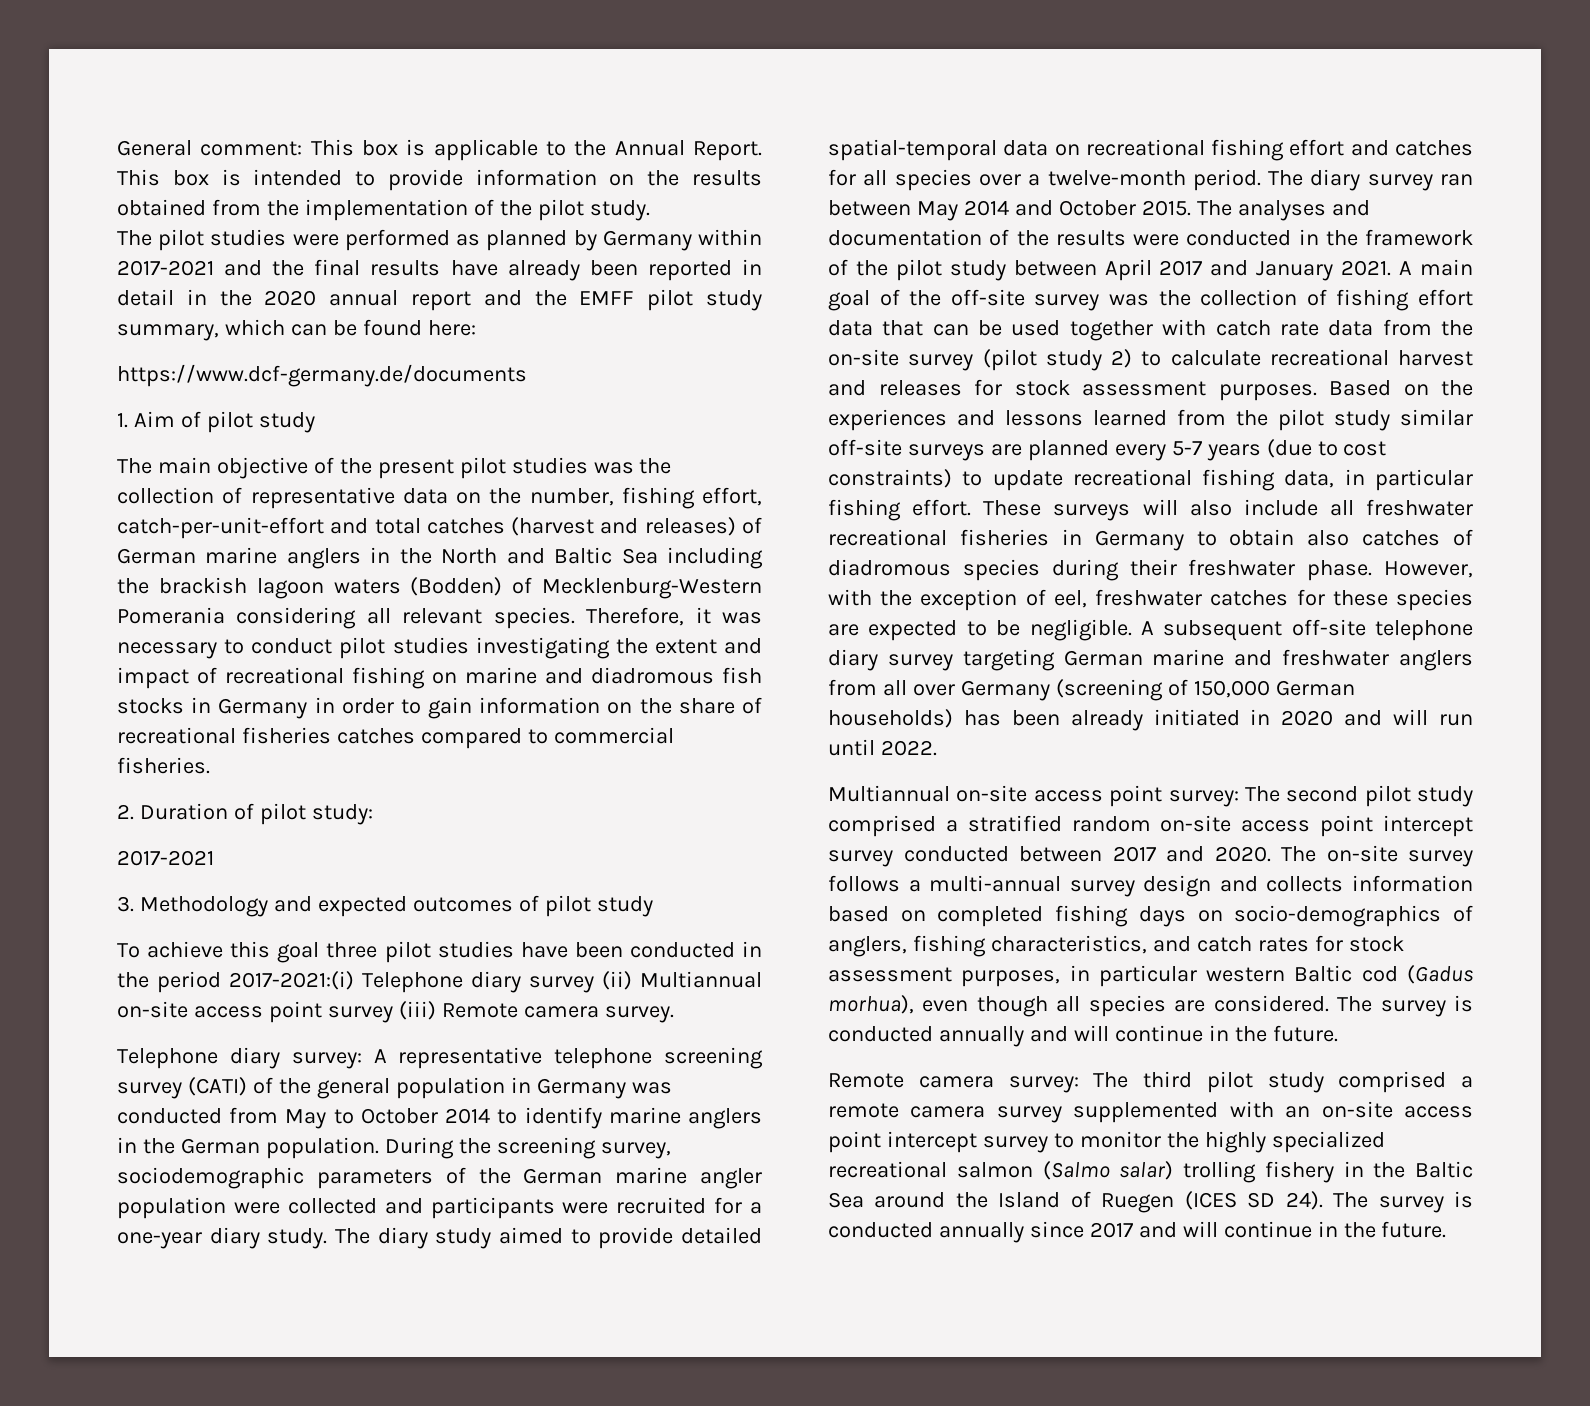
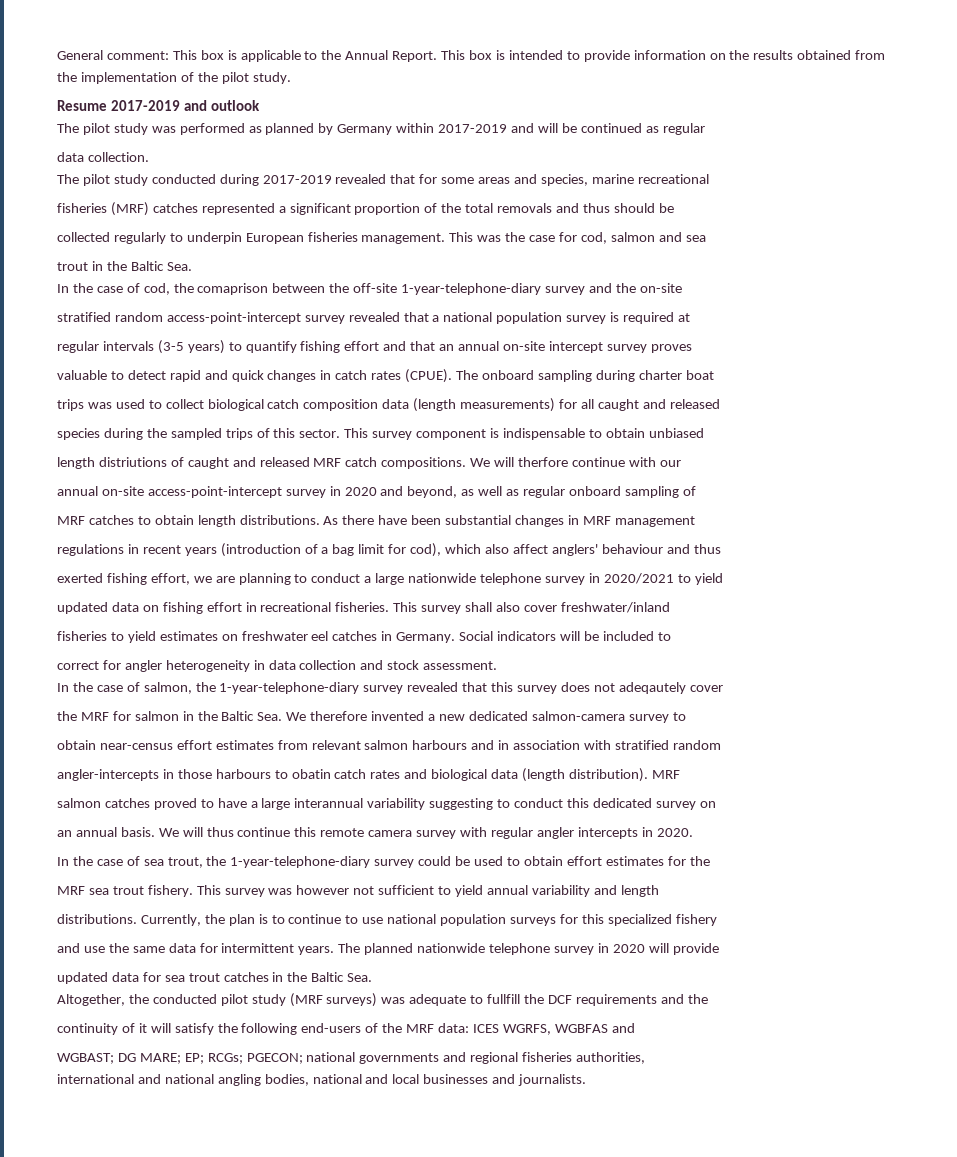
- The pilot studies were performed as planned by Germany within 2017-2021 and the final results have already been reported in detail in the 2020 annual report and the EMFF pilot study summary, which can be found here:
- https://www.dcf-germany.de/documents
- 1. Aim of pilot study
- The main objective of the present pilot studies was the collection of representative data on the number, fishing effort, catch-per-unit-effort and total catches (harvest and releases) of German marine anglers in the North and Baltic Sea including the brackish lagoon waters (Bodden) of Mecklenburg-Western Pomerania considering all relevant species. Therefore, it was necessary to conduct pilot studies investigating the extent and impact of recreational fishing on marine and diadromous fish stocks in Germany in order to gain information on the share of recreational fisheries catches compared to commercial fisheries.
- 2. Duration of pilot study:
- 2017-2021
- 3. Methodology and expected outcomes of pilot study
- To achieve this goal three pilot studies have been conducted in the period 2017-2021:(i) Telephone diary survey (ii) Multiannual on-site access point survey (iii) Remote camera survey.
- Telephone diary survey: A representative telephone screening survey (CATI) of the general population in Germany was conducted from May to October 2014 to identify marine anglers in the German population. During the screening survey, sociodemographic parameters of the German marine angler population were collected and participants were recruited for a one-year diary study. The diary study aimed to provide detailed spatial-temporal data on recreational fishing effort and catches for all species over a twelve-month period. The diary survey ran between May 2014 and October 2015. The analyses and documentation of the results were conducted in the framework of the pilot study between April 2017 and January 2021. A main goal of the off-site survey was the collection of fishing effort data that can be used together with catch rate data from the on-site survey (pilot study 2) to calculate recreational harvest and releases for stock assessment purposes. Based on the experiences and lessons learned from the pilot study similar off-site surveys are planned every 5-7 years (due to cost constraints) to update recreational fishing data, in particular fishing effort. These surveys will also include all freshwater recreational fisheries in Germany to obtain also catches of diadromous species during their freshwater phase. However, with the exception of eel, freshwater catches for these species are expected to be negligible. A subsequent off-site telephone diary survey targeting German marine and freshwater anglers from all over Germany (screening of 150,000 German households) has been already initiated in 2020 and will run until 2022.
- Multiannual on-site access point survey: The second pilot study comprised a stratified random on-site access point intercept survey conducted between 2017 and 2020. The on-site survey follows a multi-annual survey design and collects information based on completed fishing days on socio-demographics of anglers, fishing characteristics, and catch rates for stock assessment purposes, in particular western Baltic cod (Gadus morhua), even though all species are considered. The survey is conducted annually and will continue in the future.
- Remote camera survey: The third pilot study comprised a remote camera survey supplemented with an on-site access point intercept survey to monitor the highly specialized recreational salmon (Salmo salar) trolling fishery in the Baltic Sea around the Island of Ruegen (ICES SD 24). The survey is conducted annually since 2017 and will continue in the future.
+ Resume 2017-2019 and outlook
+ The pilot study was performed as planned by Germany within 2017-2019 and will be continued as regular
+ data collection.
+ The pilot study conducted during 2017-2019 revealed that for some areas and species, marine recreational
+ fisheries (MRF) catches represented a significant proportion of the total removals and thus should be
+ collected regularly to underpin European fisheries management. This was the case for cod, salmon and sea
+ trout in the Baltic Sea.
+ In the case of cod, the comaprison between the off-site 1-year-telephone-diary survey and the on-site
+ stratified random access-point-intercept survey revealed that a national population survey is required at
+ regular intervals (3-5 years) to quantify fishing effort and that an annual on-site intercept survey proves
+ valuable to detect rapid and quick changes in catch rates (CPUE). The onboard sampling during charter boat
+ trips was used to collect biological catch composition data (length measurements) for all caught and released
+ species during the sampled trips of this sector. This survey component is indispensable to obtain unbiased
+ length distriutions of caught and released MRF catch compositions. We will therfore continue with our
+ annual on-site access-point-intercept survey in 2020 and beyond, as well as regular onboard sampling of
+ MRF catches to obtain length distributions. As there have been substantial changes in MRF management
+ regulations in recent years (introduction of a bag limit for cod), which also affect anglers' behaviour and thus
+ exerted fishing effort, we are planning to conduct a large nationwide telephone survey in 2020/2021 to yield
+ updated data on fishing effort in recreational fisheries. This survey shall also cover freshwater/inland
+ fisheries to yield estimates on freshwater eel catches in Germany. Social indicators will be included to
+ correct for angler heterogeneity in data collection and stock assessment.
+ In the case of salmon, the 1-year-telephone-diary survey revealed that this survey does not adeqautely cover
+ the MRF for salmon in the Baltic Sea. We therefore invented a new dedicated salmon-camera survey to
+ obtain near-census effort estimates from relevant salmon harbours and in association with stratified random
+ angler-intercepts in those harbours to obatin catch rates and biological data (length distribution). MRF
+ salmon catches proved to have a large interannual variability suggesting to conduct this dedicated survey on
+ an annual basis. We will thus continue this remote camera survey with regular angler intercepts in 2020.
+ In the case of sea trout, the 1-year-telephone-diary survey could be used to obtain effort estimates for the
+ MRF sea trout fishery. This survey was however not sufficient to yield annual variability and length
+ distributions. Currently, the plan is to continue to use national population surveys for this specialized fishery
+ and use the same data for intermittent years. The planned nationwide telephone survey in 2020 will provide
+ updated data for sea trout catches in the Baltic Sea.
+ Altogether, the conducted pilot study (MRF surveys) was adequate to fullfill the DCF requirements and the
+ continuity of it will satisfy the following end-users of the MRF data: ICES WGRFS, WGBFAS and
+ WGBAST; DG MARE; EP; RCGs; PGECON; national governments and regional fisheries authorities,
+ international and national angling bodies, national and local businesses and journalists.

